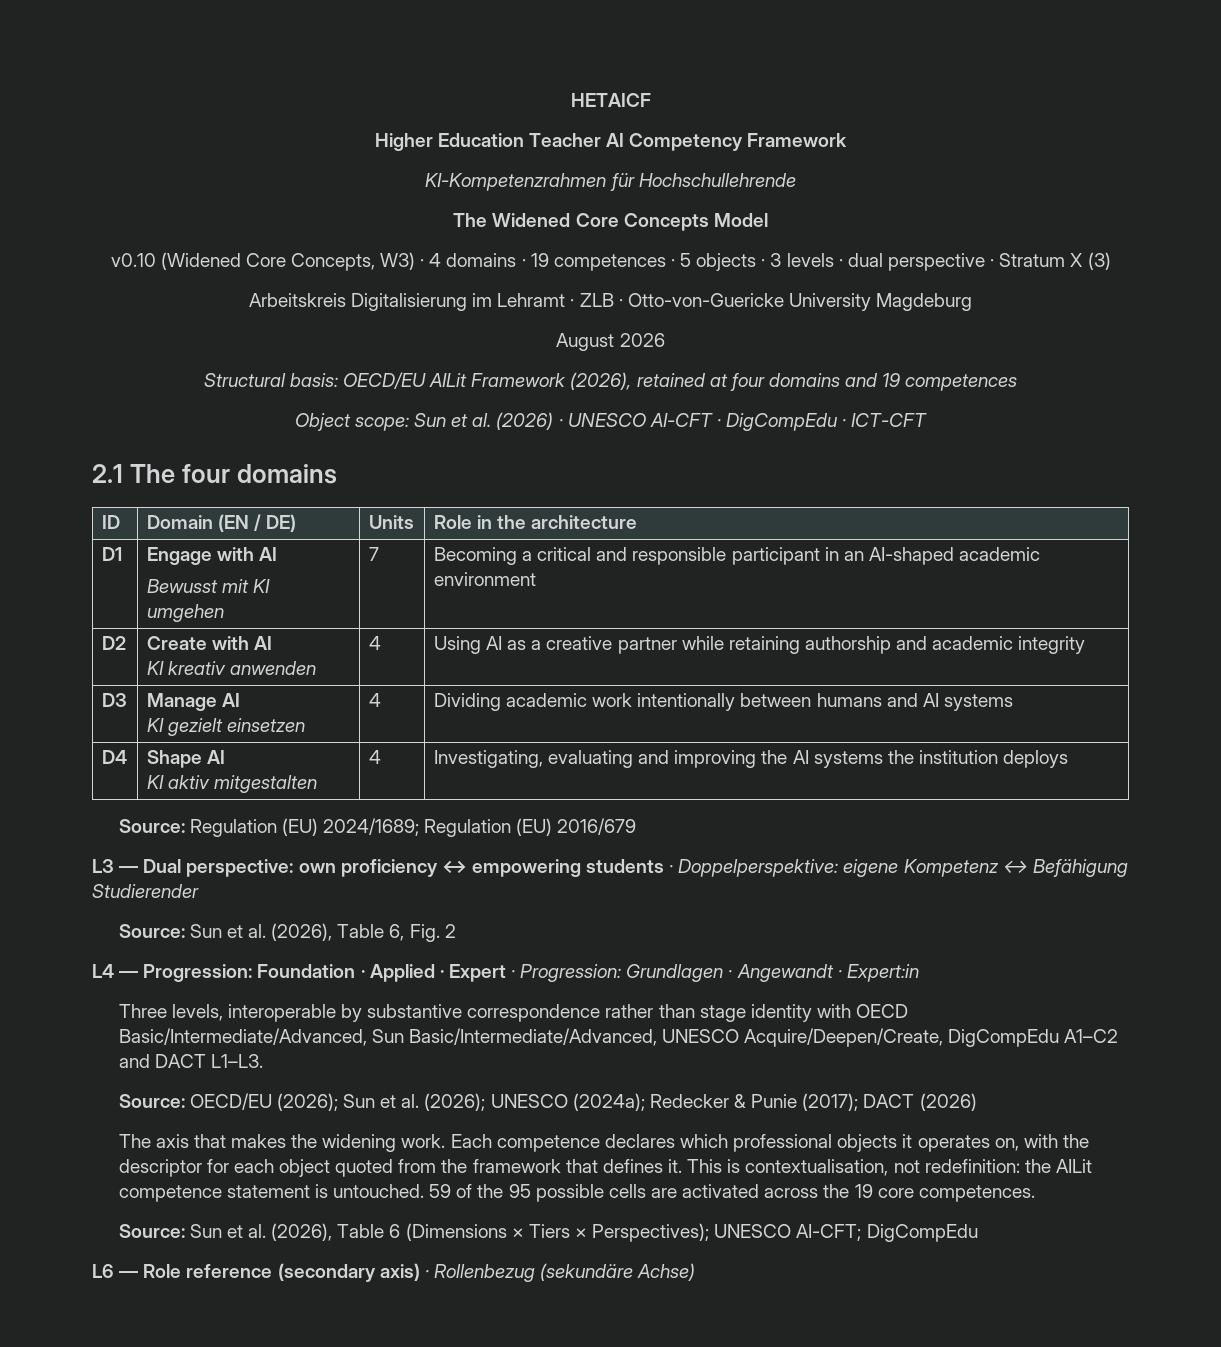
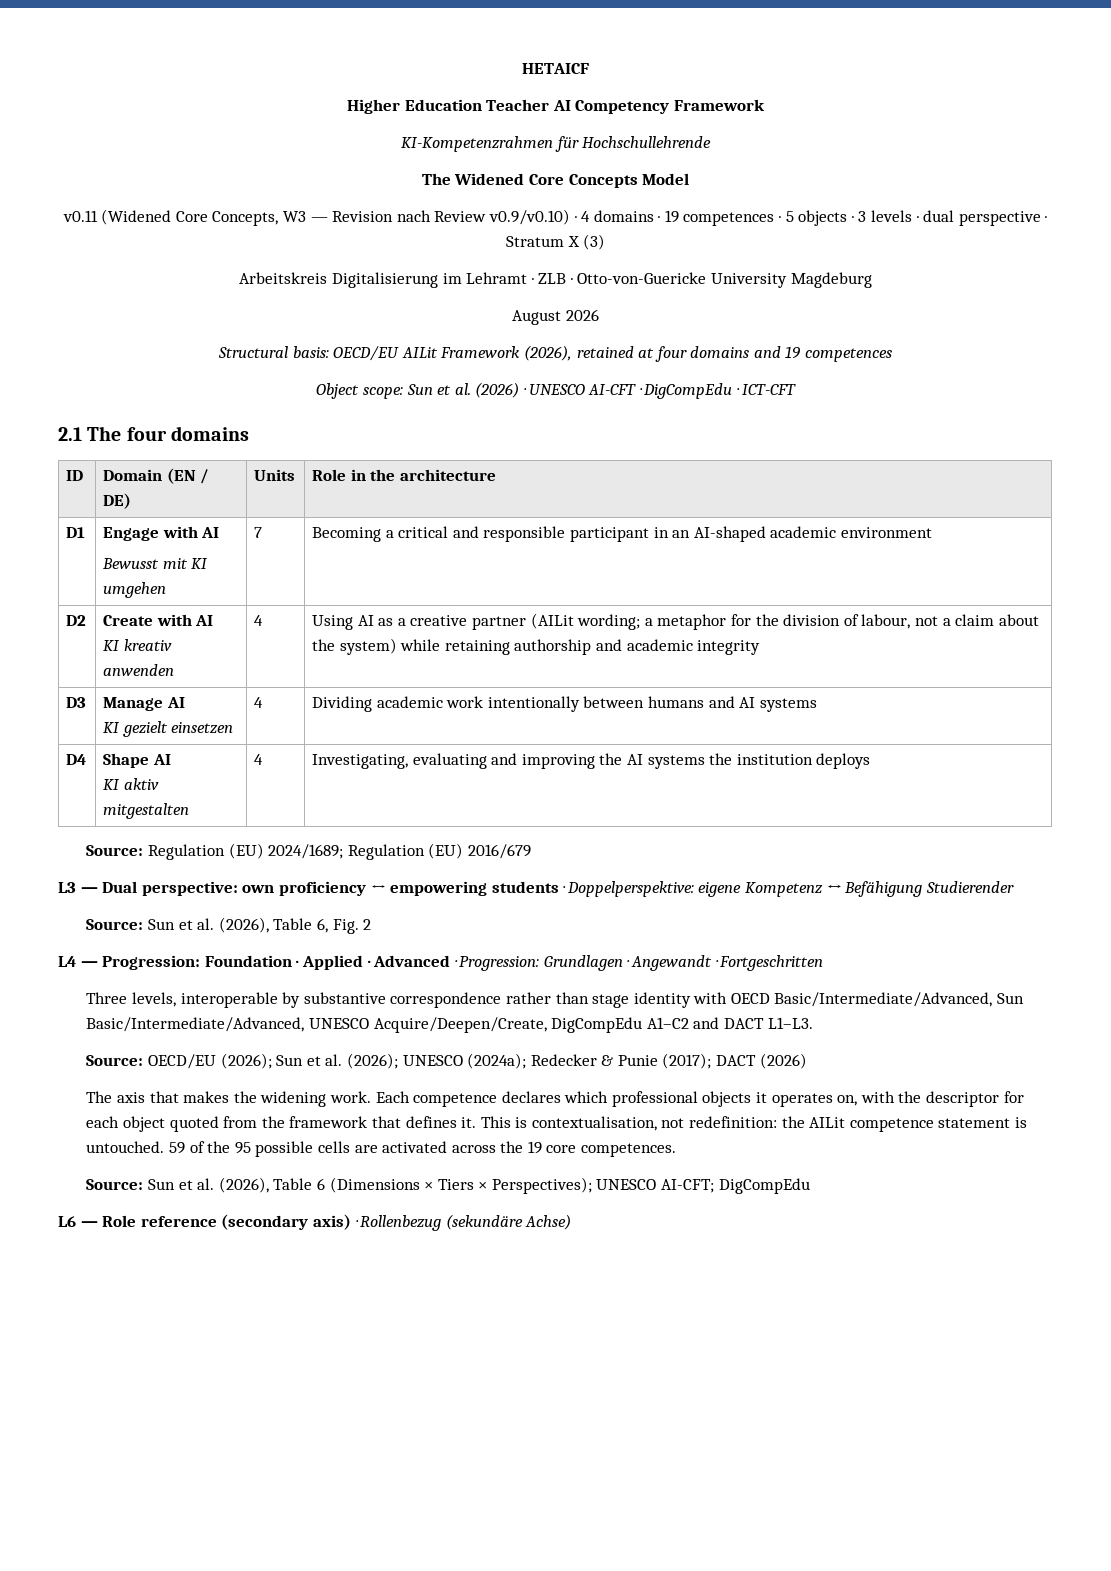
- v0.10 (Widened Core Concepts, W3) · 4 domains · 19 competences · 5 objects · 3 levels · dual perspective · Stratum X (3)
+ v0.11 (Widened Core Concepts, W3 — Revision nach Review v0.9/v0.10) · 4 domains · 19 competences · 5 objects · 3 levels · dual perspective · Stratum X (3)
  D2 | Create with AI
- KI kreativ anwenden | 4 | Using AI as a creative partner while retaining authorship and academic integrity
+ KI kreativ anwenden | 4 | Using AI as a creative partner (AILit wording; a metaphor for the division of labour, not a claim about the system) while retaining authorship and academic integrity
- L4 — Progression: Foundation · Applied · Expert · Progression: Grundlagen · Angewandt · Expert:in
+ L4 — Progression: Foundation · Applied · Advanced · Progression: Grundlagen · Angewandt · Fortgeschritten

